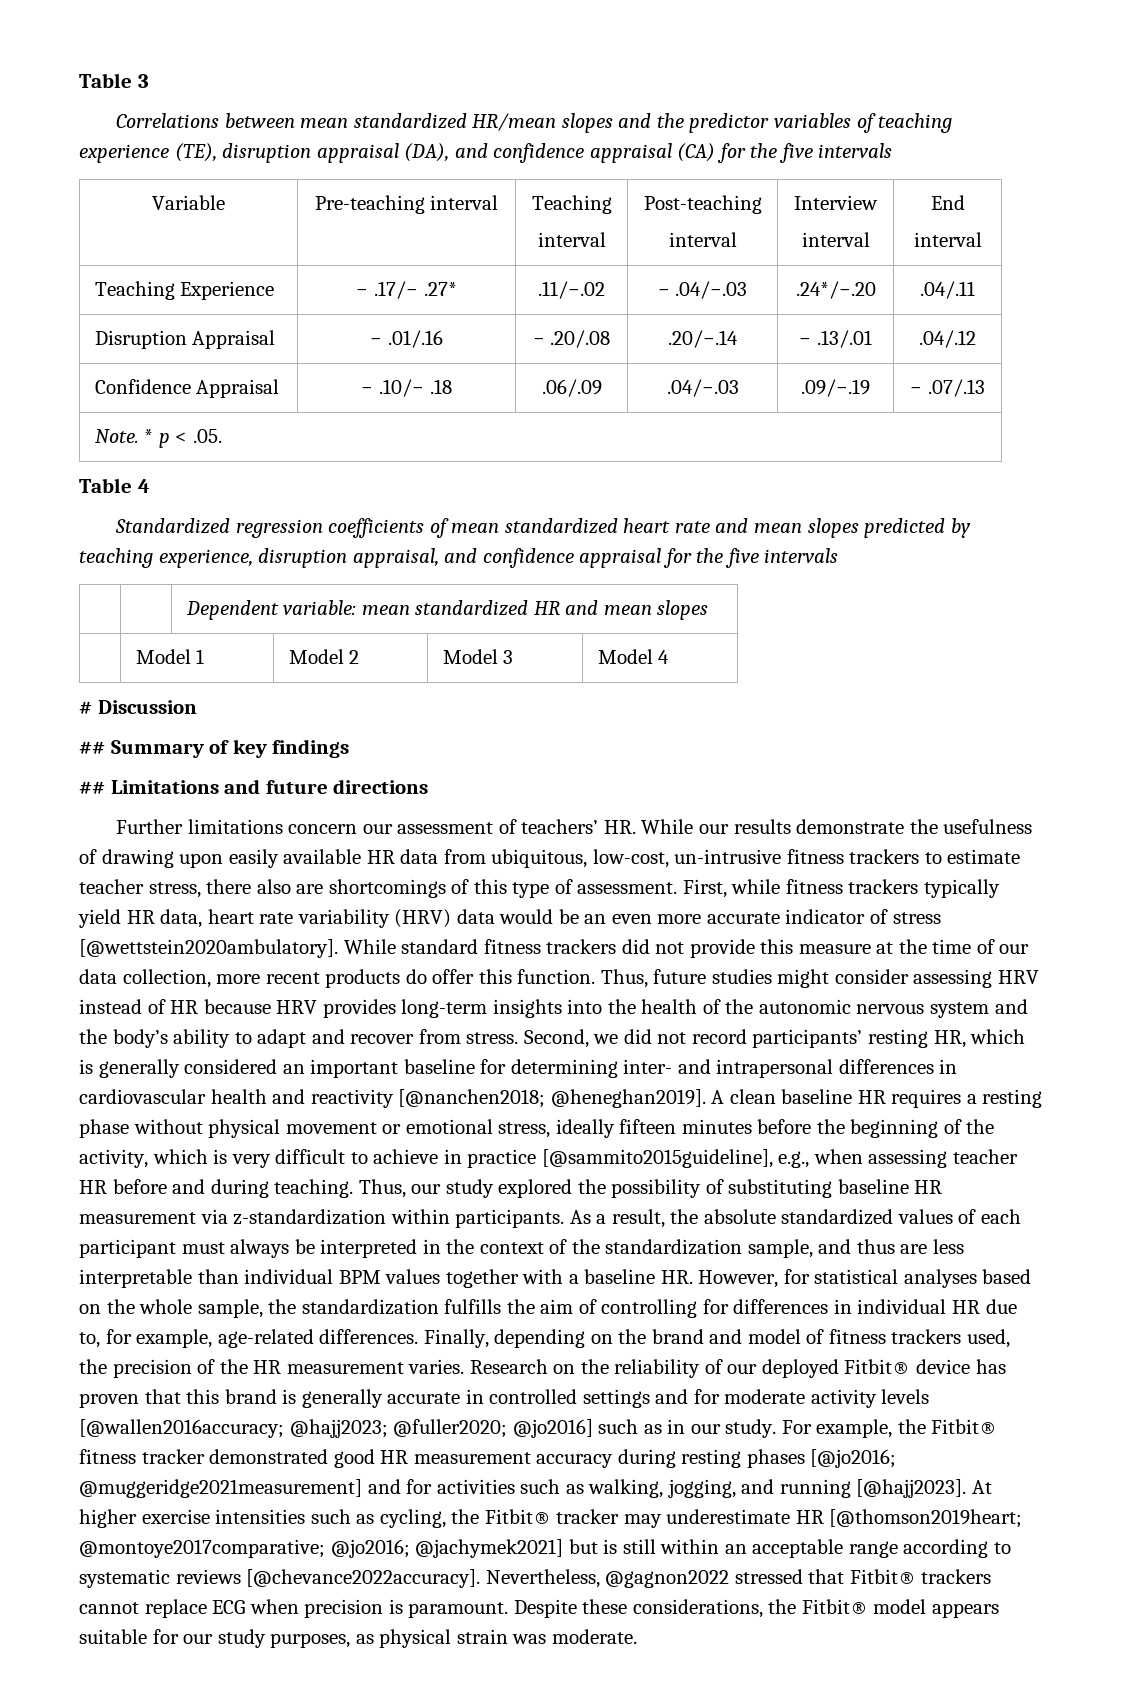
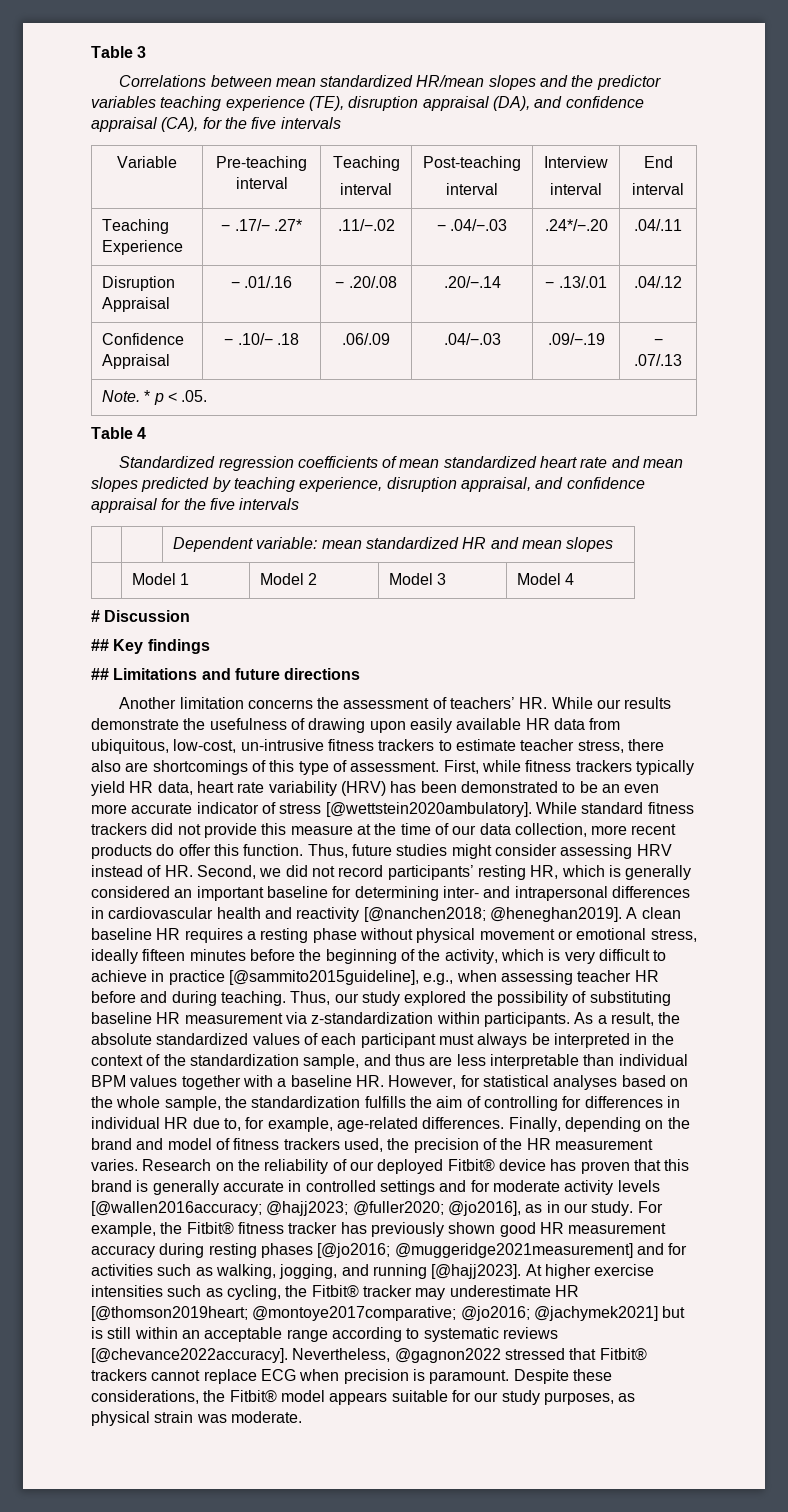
- Correlations between mean standardized HR/mean slopes and the predictor variables of teaching experience (TE), disruption appraisal (DA), and confidence appraisal (CA) for the five intervals
+ Correlations between mean standardized HR/mean slopes and the predictor variables teaching experience (TE), disruption appraisal (DA), and confidence appraisal (CA), for the five intervals
- ## Summary of key findings
+ ## Key findings
- Further limitations concern our assessment of teachers’ HR. While our results demonstrate the usefulness of drawing upon easily available HR data from ubiquitous, low-cost, un-intrusive fitness trackers to estimate teacher stress, there also are shortcomings of this type of assessment.
+ Another limitation concerns the assessment of teachers’ HR. While our results demonstrate the usefulness of drawing upon easily available HR data from ubiquitous, low-cost, un-intrusive fitness trackers to estimate teacher stress, there also are shortcomings of this type of assessment.
- First, while fitness trackers typically yield HR data, heart rate variability (HRV) data would be an even more accurate indicator of stress [@wettstein2020ambulatory].
+ First, while fitness trackers typically yield HR data, heart rate variability (HRV) has been demonstrated to be an even more accurate indicator of stress [@wettstein2020ambulatory].
- Thus, future studies might consider assessing HRV instead of HR because HRV provides long-term insights into the health of the autonomic nervous system and the body’s ability to adapt and recover from stress. Second, we did not record participants’ resting HR, which is generally considered an important baseline for determining inter- and intrapersonal differences in cardiovascular health and reactivity [@nanchen2018; @heneghan2019].
+ Thus, future studies might consider assessing HRV instead of HR. Second, we did not record participants’ resting HR, which is generally considered an important baseline for determining inter- and intrapersonal differences in cardiovascular health and reactivity [@nanchen2018; @heneghan2019].
- Research on the reliability of our deployed Fitbit® device has proven that this brand is generally accurate in controlled settings and for moderate activity levels [@wallen2016accuracy; @hajj2023; @fuller2020; @jo2016] such as in our study.
+ Research on the reliability of our deployed Fitbit® device has proven that this brand is generally accurate in controlled settings and for moderate activity levels [@wallen2016accuracy; @hajj2023; @fuller2020; @jo2016], as in our study.
- For example, the Fitbit® fitness tracker demonstrated good HR measurement accuracy during resting phases [@jo2016; @muggeridge2021measurement] and for activities such as walking, jogging, and running [@hajj2023].
+ For example, the Fitbit® fitness tracker has previously shown good HR measurement accuracy during resting phases [@jo2016; @muggeridge2021measurement] and for activities such as walking, jogging, and running [@hajj2023].

